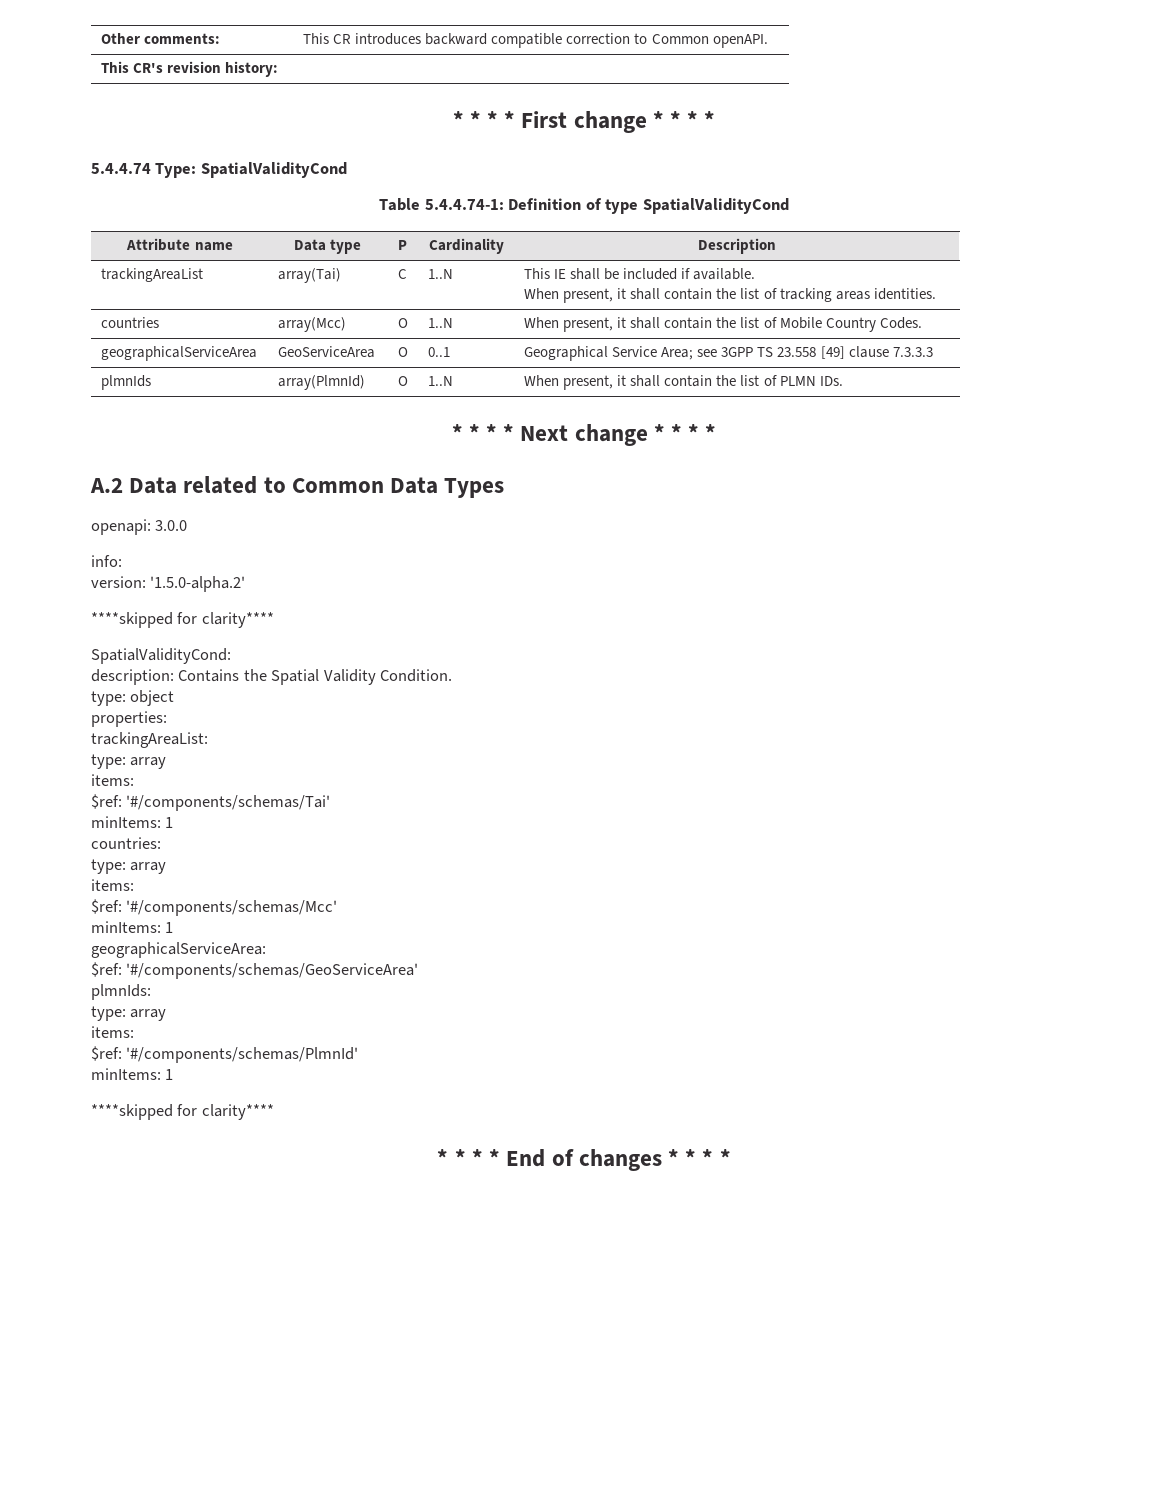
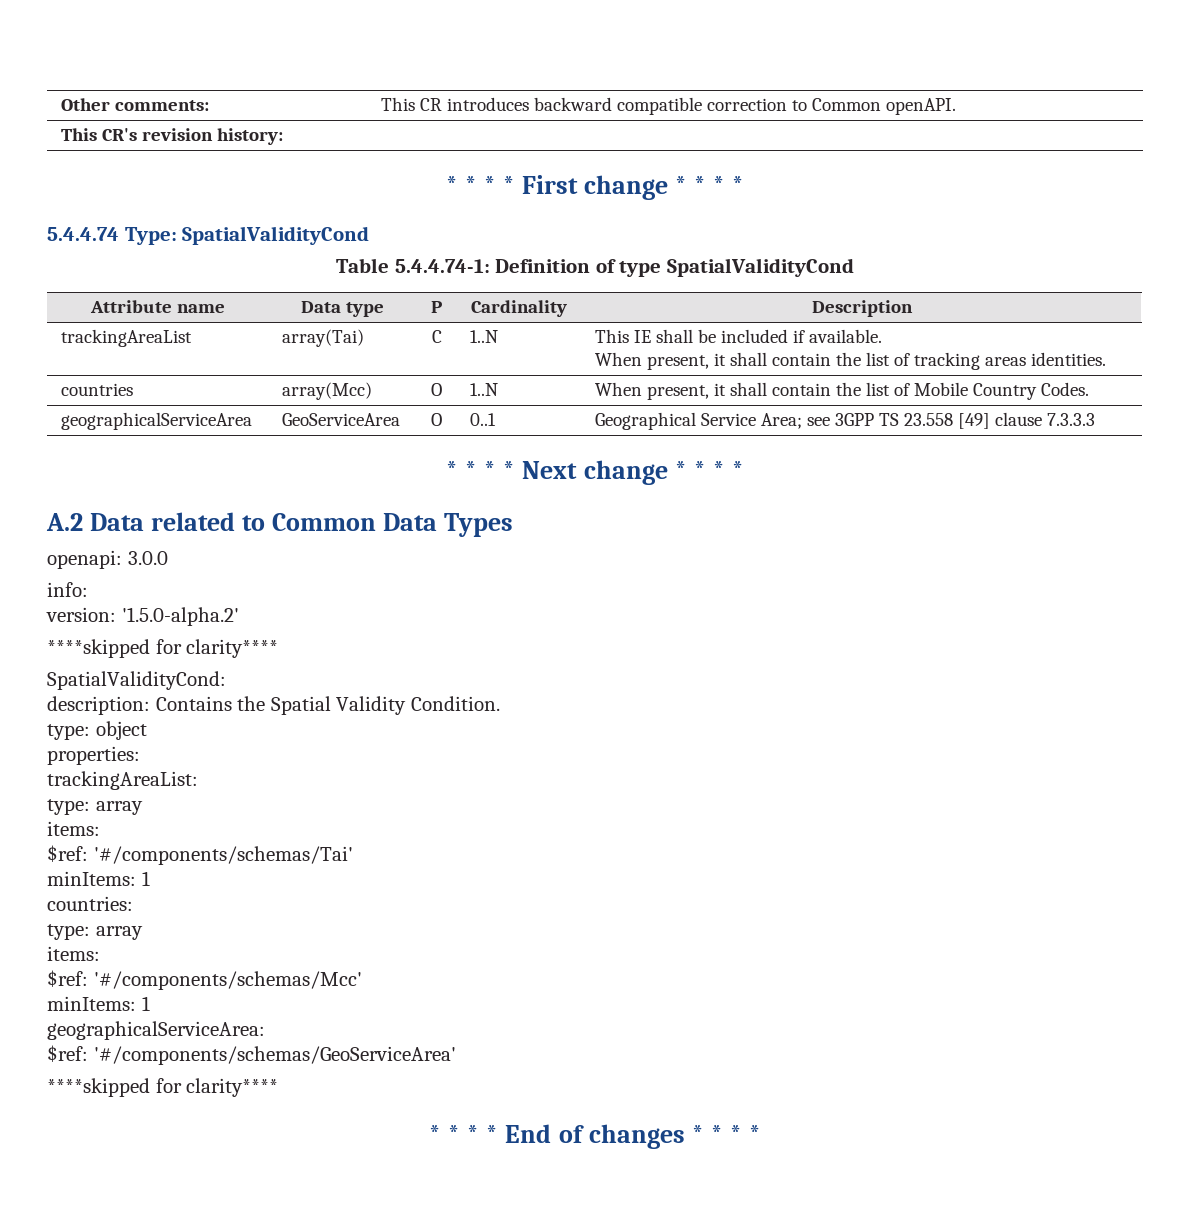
- plmnIds | array(PlmnId) | O | 1..N | When present, it shall contain the list of PLMN IDs.
- plmnIds:
- type: array
- items:
- $ref: '#/components/schemas/PlmnId'
- minItems: 1

